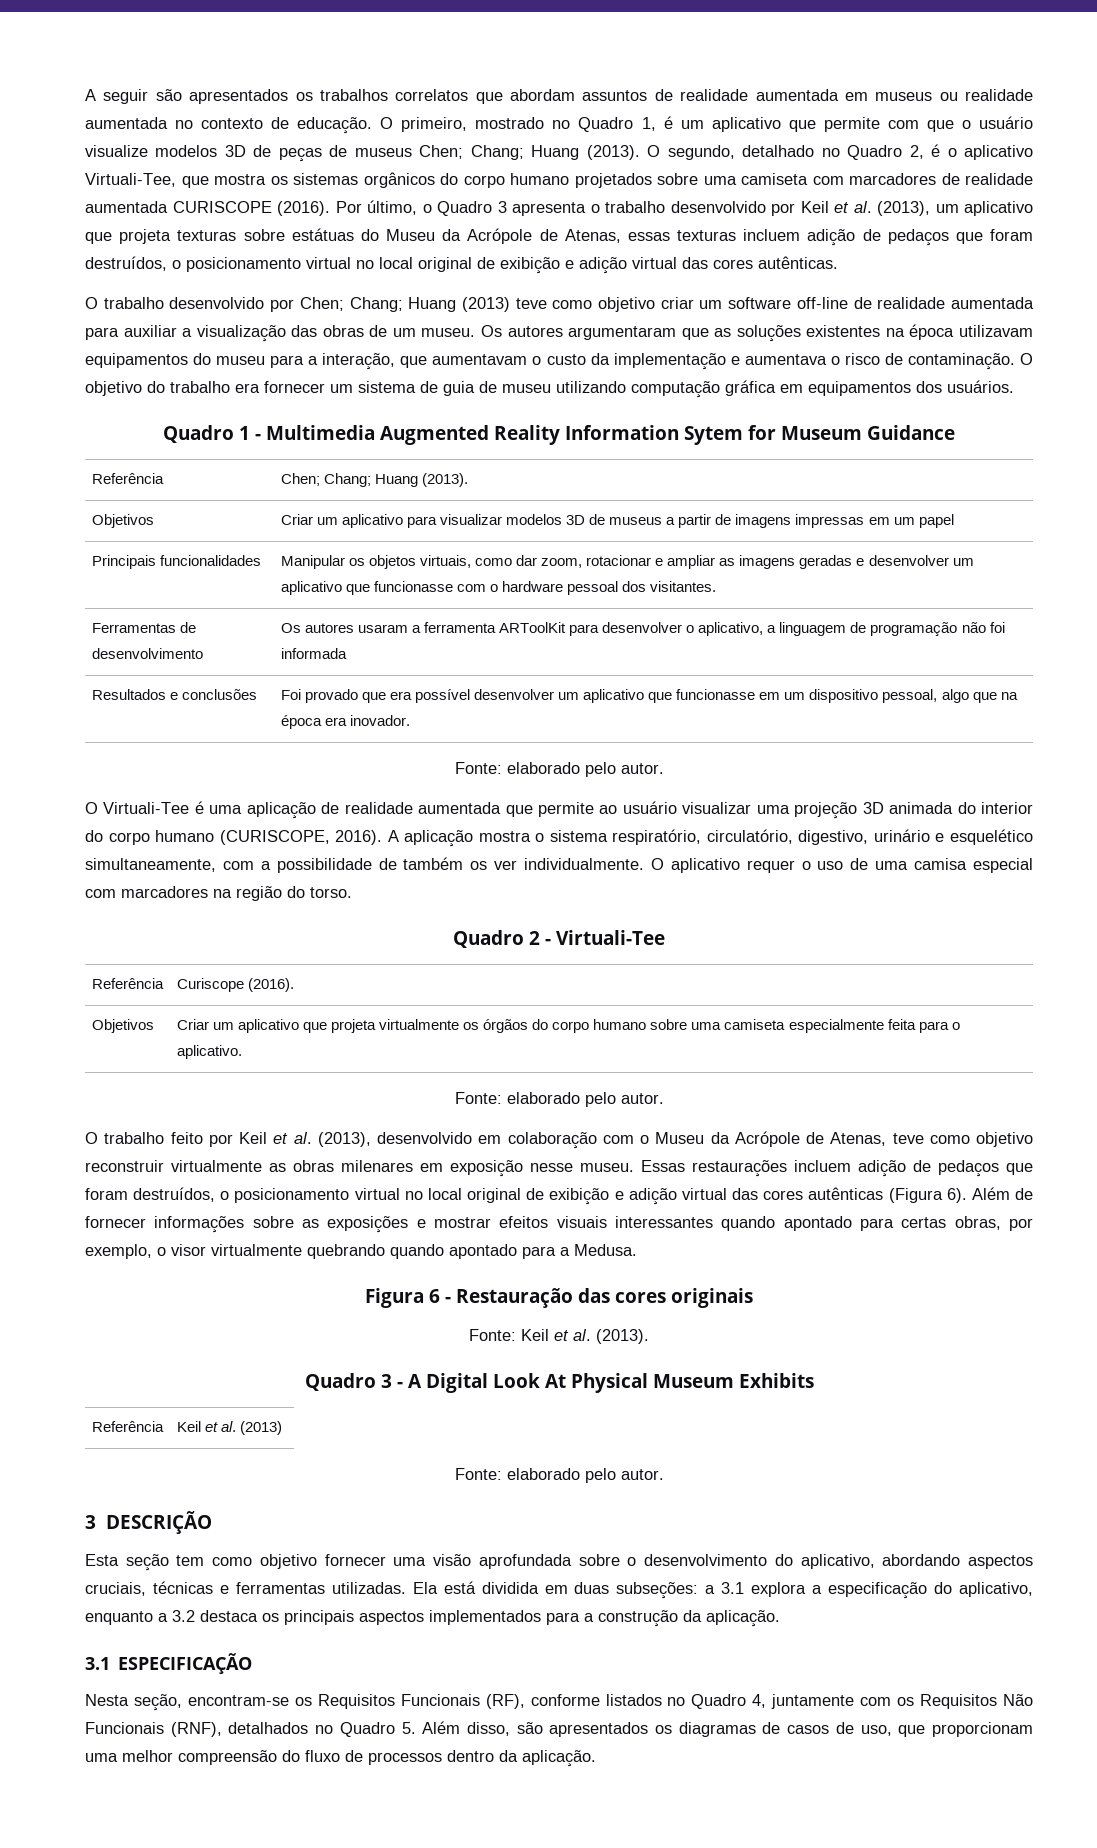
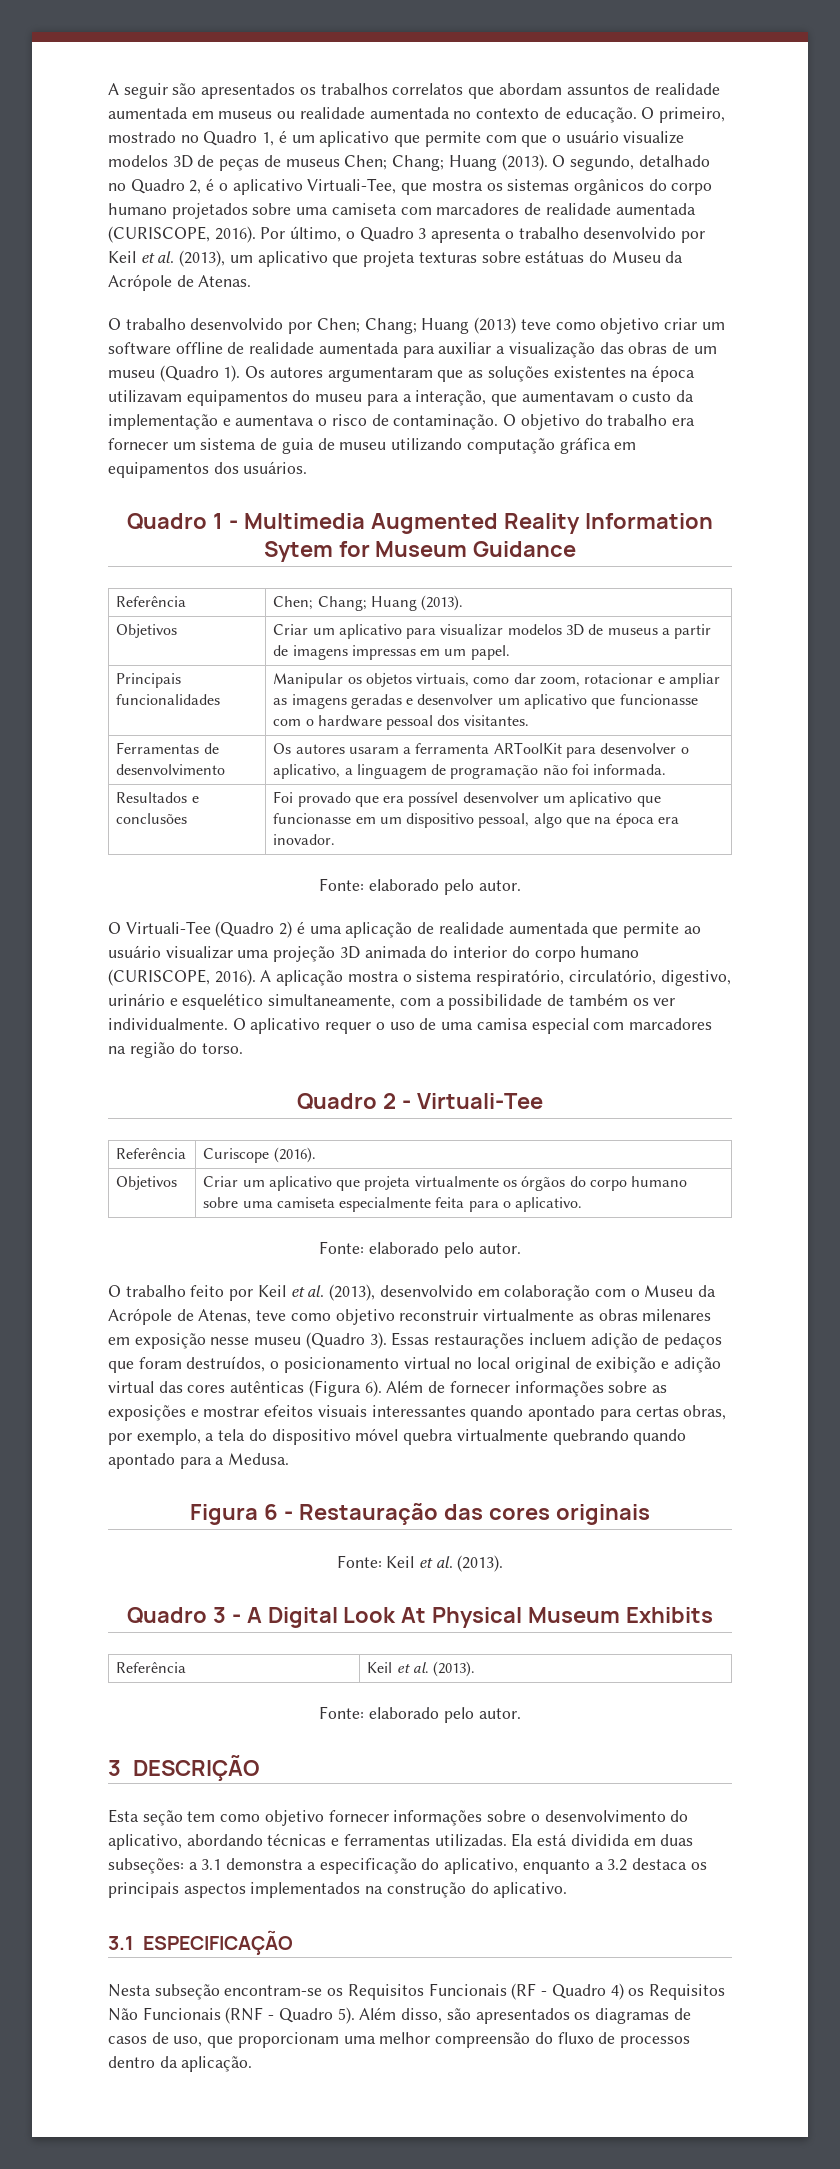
- O segundo, detalhado no Quadro 2, é o aplicativo Virtuali-Tee, que mostra os sistemas orgânicos do corpo humano projetados sobre uma camiseta com marcadores de realidade aumentada CURISCOPE (2016).
+ O segundo, detalhado no Quadro 2, é o aplicativo Virtuali-Tee, que mostra os sistemas orgânicos do corpo humano projetados sobre uma camiseta com marcadores de realidade aumentada (CURISCOPE, 2016).
- Por último, o Quadro 3 apresenta o trabalho desenvolvido por Keil et al. (2013), um aplicativo que projeta texturas sobre estátuas do Museu da Acrópole de Atenas, essas texturas incluem adição de pedaços que foram destruídos, o posicionamento virtual no local original de exibição e adição virtual das cores autênticas.
+ Por último, o Quadro 3 apresenta o trabalho desenvolvido por Keil et al. (2013), um aplicativo que projeta texturas sobre estátuas do Museu da Acrópole de Atenas.
- O trabalho desenvolvido por Chen; Chang; Huang (2013) teve como objetivo criar um software off-line de realidade aumentada para auxiliar a visualização das obras de um museu.
+ O trabalho desenvolvido por Chen; Chang; Huang (2013) teve como objetivo criar um software offline de realidade aumentada para auxiliar a visualização das obras de um museu (Quadro 1).
- Objetivos | Criar um aplicativo para visualizar modelos 3D de museus a partir de imagens impressas em um papel
+ Objetivos | Criar um aplicativo para visualizar modelos 3D de museus a partir de imagens impressas em um papel.
- Ferramentas de desenvolvimento | Os autores usaram a ferramenta ARToolKit para desenvolver o aplicativo, a linguagem de programação não foi informada
+ Ferramentas de desenvolvimento | Os autores usaram a ferramenta ARToolKit para desenvolver o aplicativo, a linguagem de programação não foi informada.
- O Virtuali-Tee é uma aplicação de realidade aumentada que permite ao usuário visualizar uma projeção 3D animada do interior do corpo humano (CURISCOPE, 2016).
+ O Virtuali-Tee (Quadro 2) é uma aplicação de realidade aumentada que permite ao usuário visualizar uma projeção 3D animada do interior do corpo humano (CURISCOPE, 2016).
- O trabalho feito por Keil et al. (2013), desenvolvido em colaboração com o Museu da Acrópole de Atenas, teve como objetivo reconstruir virtualmente as obras milenares em exposição nesse museu.
+ O trabalho feito por Keil et al. (2013), desenvolvido em colaboração com o Museu da Acrópole de Atenas, teve como objetivo reconstruir virtualmente as obras milenares em exposição nesse museu (Quadro 3).
- Além de fornecer informações sobre as exposições e mostrar efeitos visuais interessantes quando apontado para certas obras, por exemplo, o visor virtualmente quebrando quando apontado para a Medusa.
+ Além de fornecer informações sobre as exposições e mostrar efeitos visuais interessantes quando apontado para certas obras, por exemplo, a tela do dispositivo móvel quebra virtualmente quebrando quando apontado para a Medusa.
- Referência | Keil et al. (2013)
+ Referência | Keil et al. (2013).
- Esta seção tem como objetivo fornecer uma visão aprofundada sobre o desenvolvimento do aplicativo, abordando aspectos cruciais, técnicas e ferramentas utilizadas.
+ Esta seção tem como objetivo fornecer informações sobre o desenvolvimento do aplicativo, abordando técnicas e ferramentas utilizadas.
- Ela está dividida em duas subseções: a 3.1 explora a especificação do aplicativo, enquanto a 3.2 destaca os principais aspectos implementados para a construção da aplicação.
+ Ela está dividida em duas subseções: a 3.1 demonstra a especificação do aplicativo, enquanto a 3.2 destaca os principais aspectos implementados na construção do aplicativo.
- Nesta seção, encontram-se os Requisitos Funcionais (RF), conforme listados no Quadro 4, juntamente com os Requisitos Não Funcionais (RNF), detalhados no Quadro 5. Além disso, são apresentados os diagramas de casos de uso, que proporcionam uma melhor compreensão do fluxo de processos dentro da aplicação.
+ Nesta subseção encontram-se os Requisitos Funcionais (RF - Quadro 4) os Requisitos Não Funcionais (RNF - Quadro 5). Além disso, são apresentados os diagramas de casos de uso, que proporcionam uma melhor compreensão do fluxo de processos dentro da aplicação.

